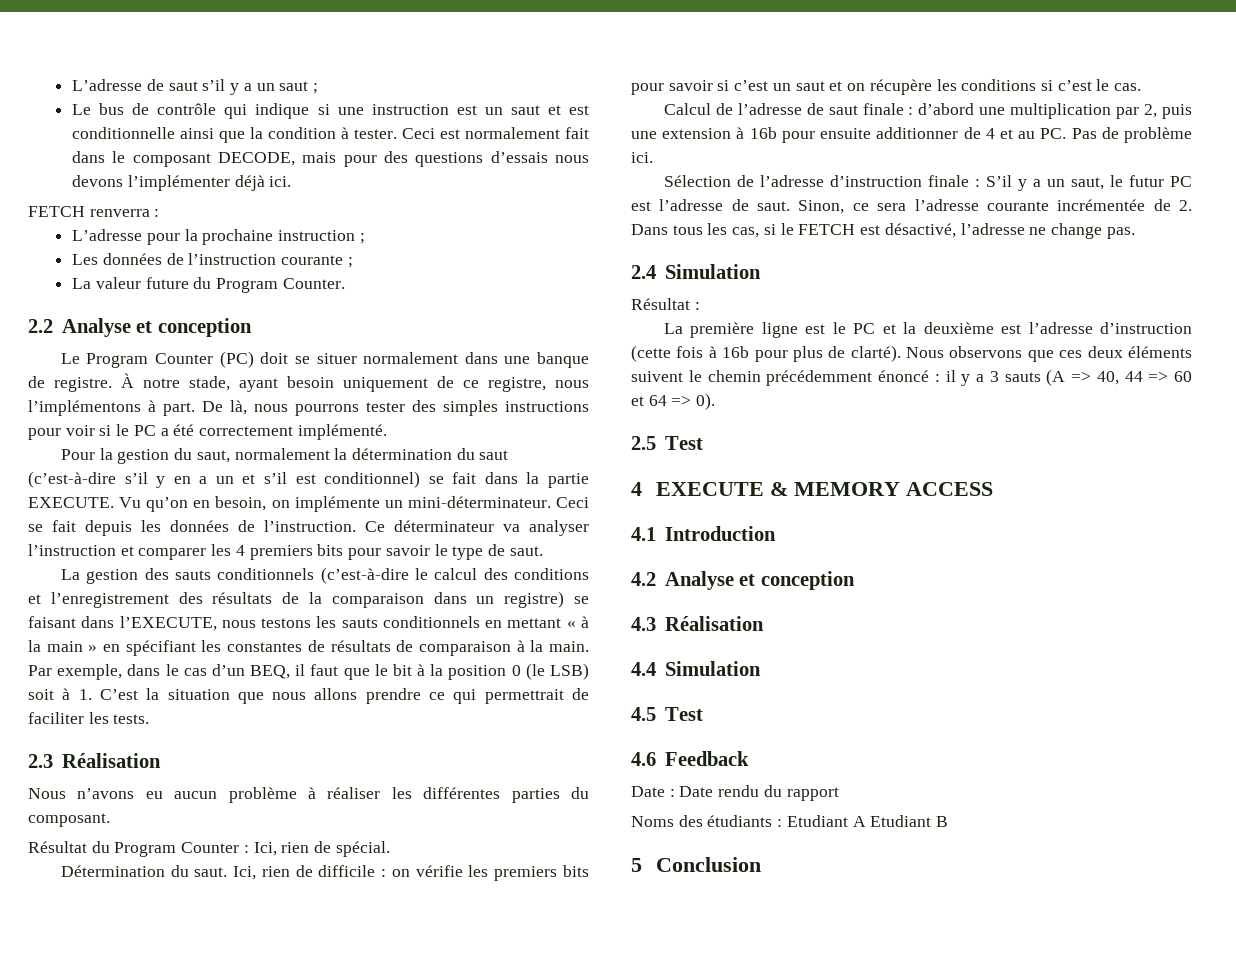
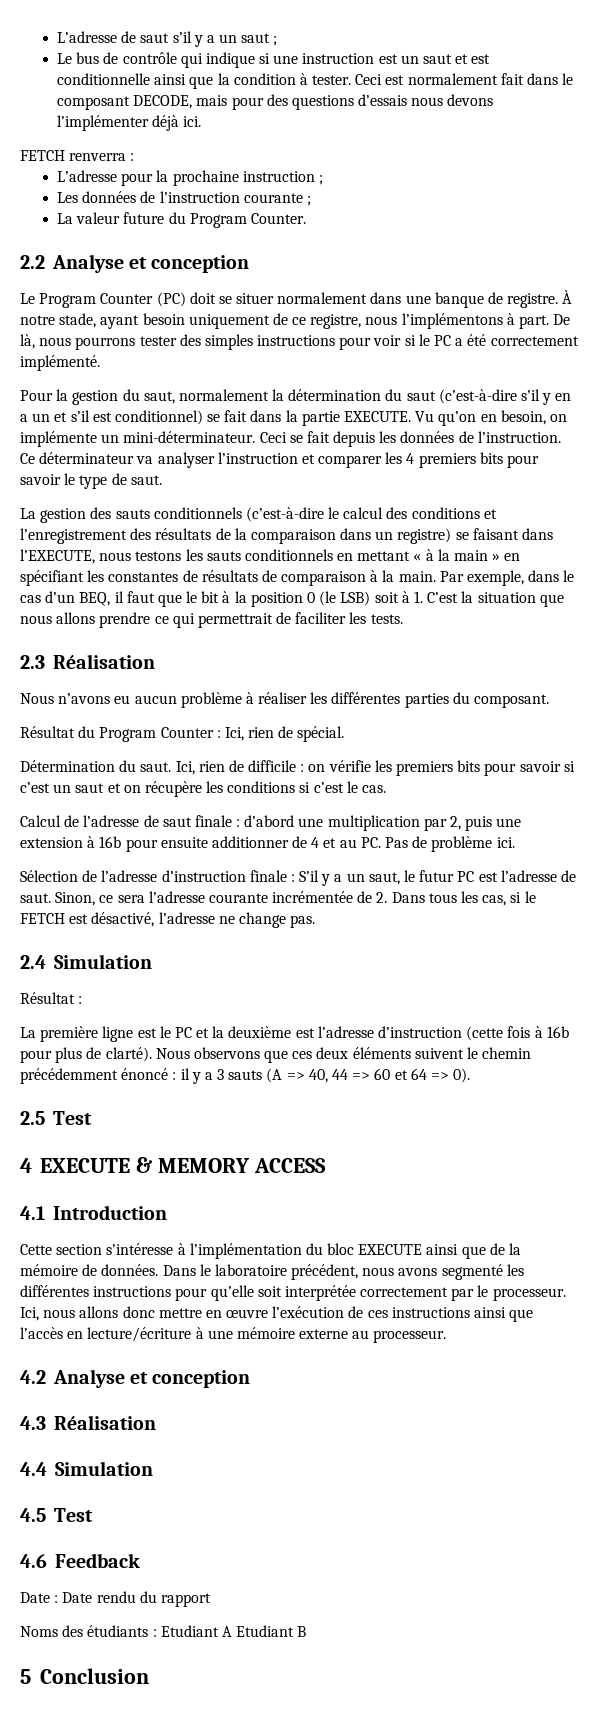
+ Cette section s’intéresse à l’implémentation du bloc EXECUTE ainsi que de la mémoire de données. Dans le laboratoire précédent, nous avons segmenté les différentes instructions pour qu’elle soit interprétée correctement par le processeur. Ici, nous allons donc mettre en œuvre l’exécution de ces instructions ainsi que l’accès en lecture/écriture à une mémoire externe au processeur.

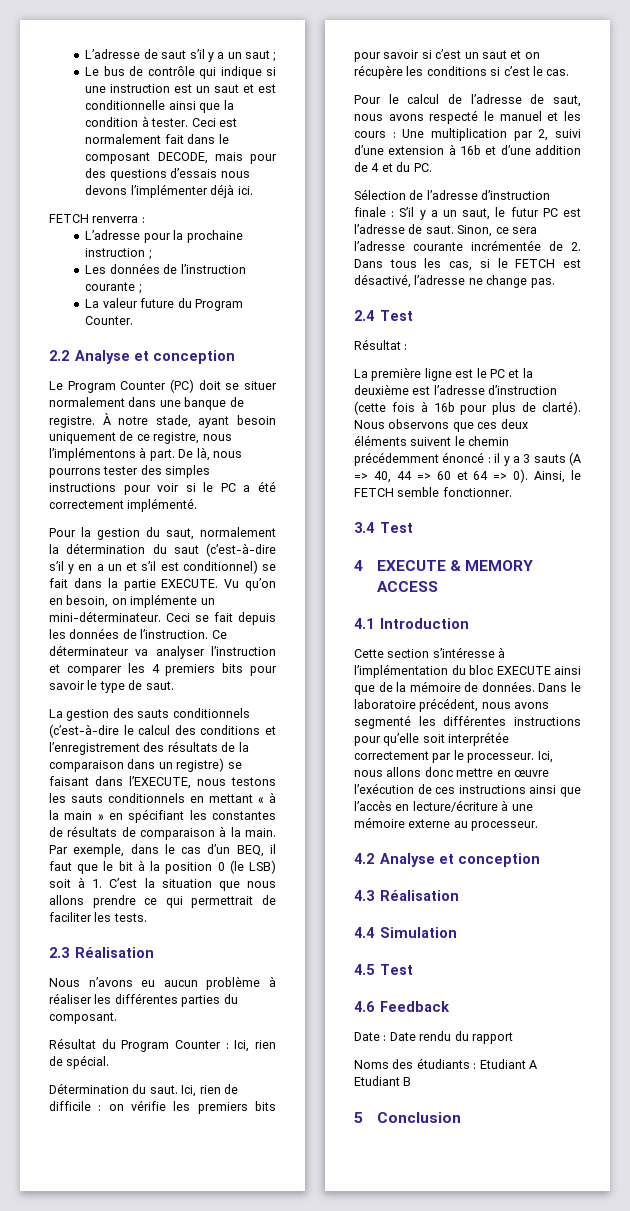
- Calcul de l’adresse de saut finale : d’abord une multiplication par 2, puis une extension à 16b pour ensuite additionner de 4 et au PC. Pas de problème ici.
+ Pour le calcul de l’adresse de saut, nous avons respecté le manuel et les cours : Une multiplication par 2, suivi d’une extension à 16b et d’une addition de 4 et du PC.
- 2.4 Simulation
+ 2.4 Test
- Nous observons que ces deux éléments suivent le chemin précédemment énoncé : il y a 3 sauts (A => 40, 44 => 60 et 64 => 0).
- 2.5 Test
+ Nous observons que ces deux éléments suivent le chemin précédemment énoncé : il y a 3 sauts (A => 40, 44 => 60 et 64 => 0). Ainsi, le FETCH semble fonctionner.
+ 3.4 Test

